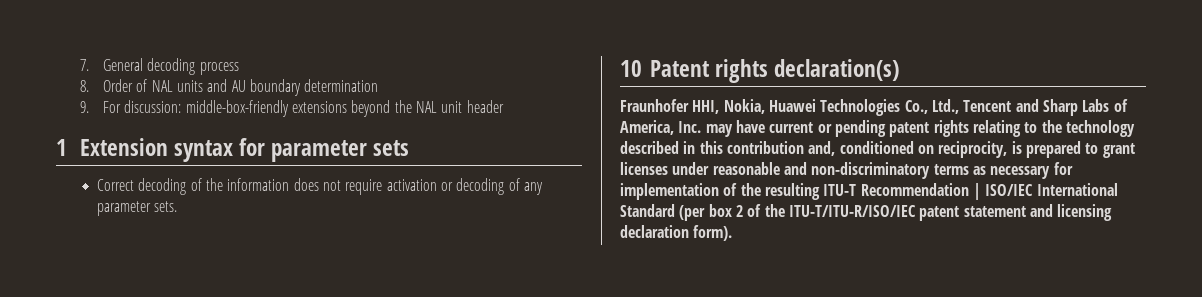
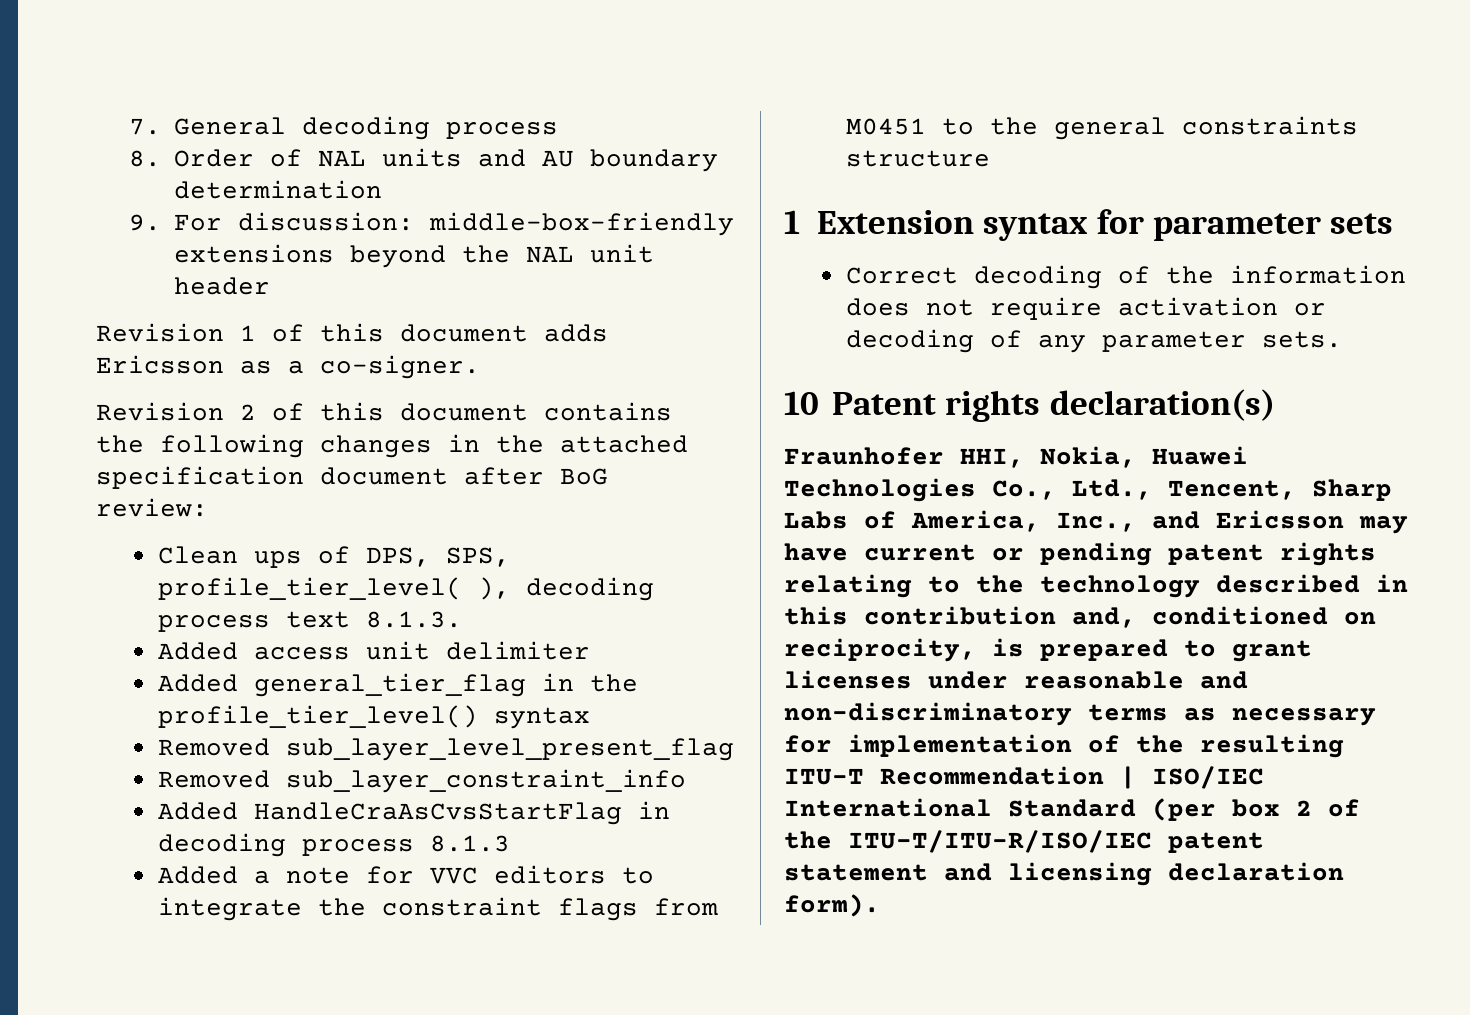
+ Revision 1 of this document adds Ericsson as a co-signer.
+ Revision 2 of this document contains the following changes in the attached specification document after BoG review:
+ Clean ups of DPS, SPS, profile_tier_level( ), decoding process text 8.1.3.
+ Added access unit delimiter
+ Added general_tier_flag in the profile_tier_level() syntax
+ Removed sub_layer_level_present_flag
+ Removed sub_layer_constraint_info
+ Added HandleCraAsCvsStartFlag in decoding process 8.1.3
+ Added a note for VVC editors to integrate the constraint flags from M0451 to the general constraints structure
- Fraunhofer HHI, Nokia, Huawei Technologies Co., Ltd., Tencent and Sharp Labs of America, Inc. may have current or pending patent rights relating to the technology described in this contribution and, conditioned on reciprocity, is prepared to grant licenses under reasonable and non-discriminatory terms as necessary for implementation of the resulting ITU-T Recommendation | ISO/IEC International Standard (per box 2 of the ITU-T/ITU-R/ISO/IEC patent statement and licensing declaration form).
+ Fraunhofer HHI, Nokia, Huawei Technologies Co., Ltd., Tencent, Sharp Labs of America, Inc., and Ericsson may have current or pending patent rights relating to the technology described in this contribution and, conditioned on reciprocity, is prepared to grant licenses under reasonable and non-discriminatory terms as necessary for implementation of the resulting ITU-T Recommendation | ISO/IEC International Standard (per box 2 of the ITU-T/ITU-R/ISO/IEC patent statement and licensing declaration form).

